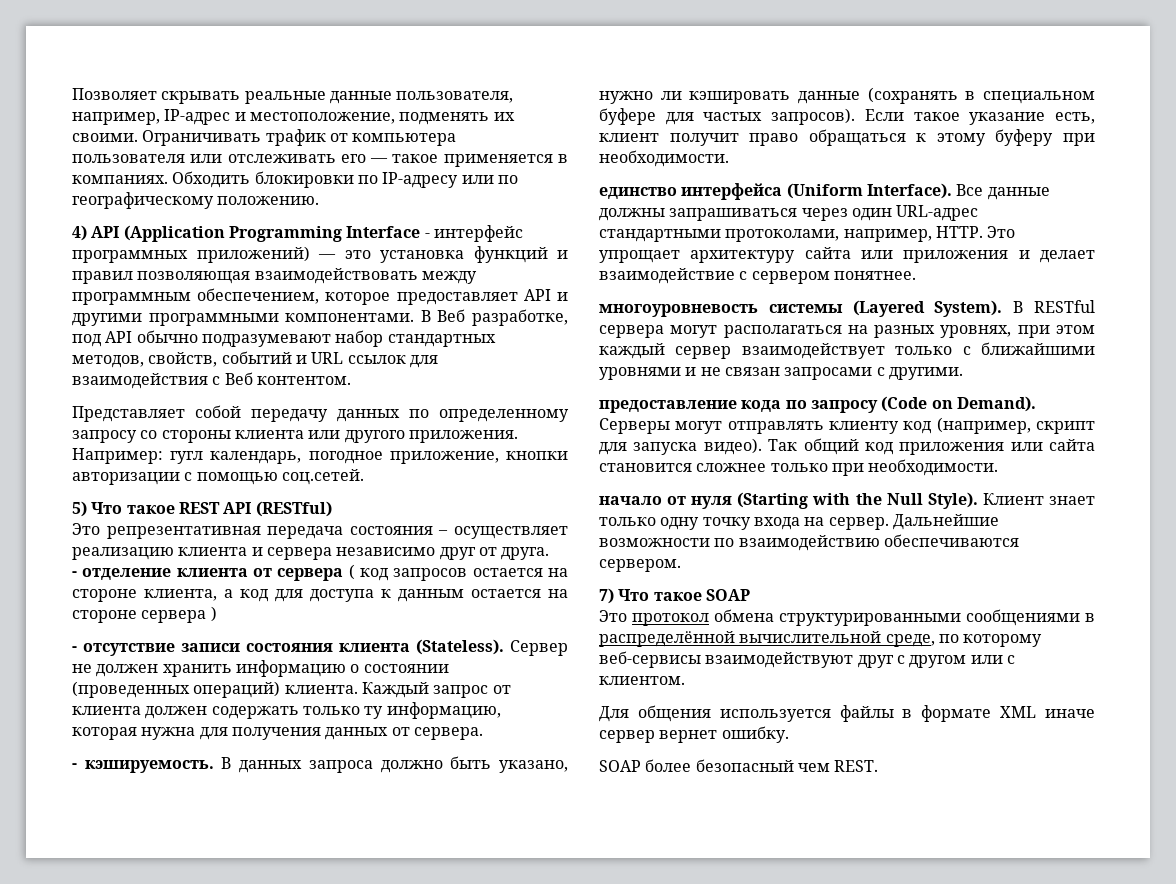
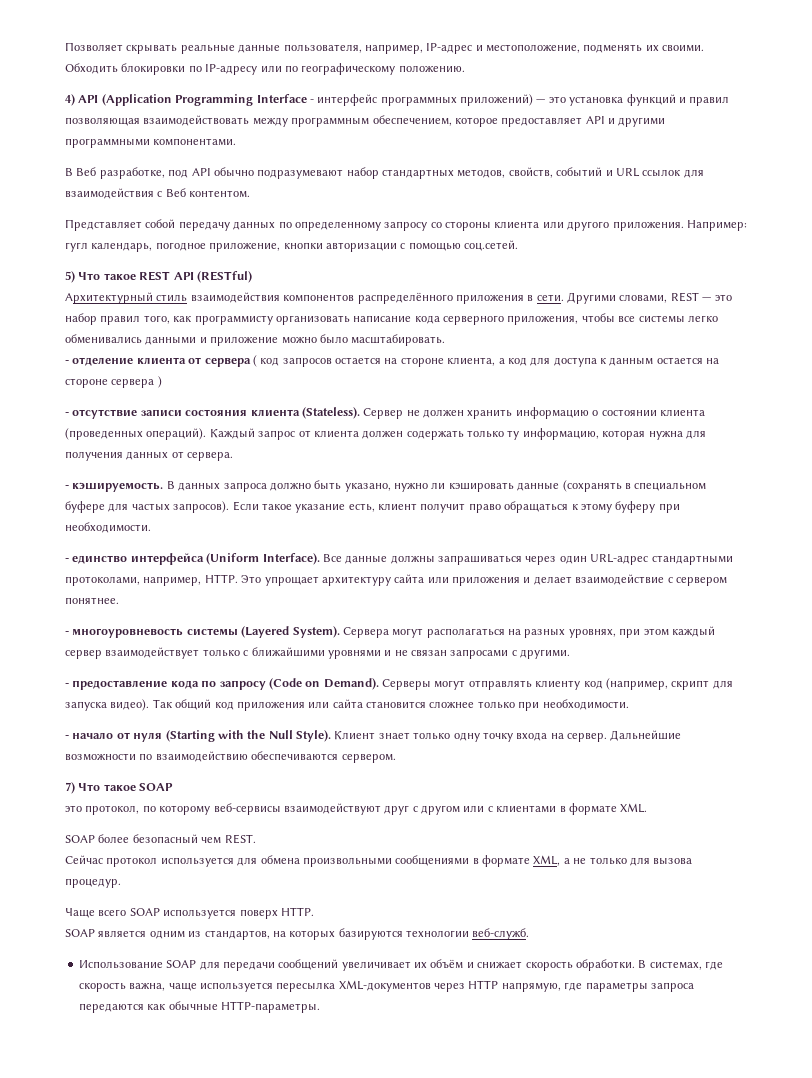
- Ограничивать трафик от компьютера пользователя или отслеживать его — такое применяется в компаниях.
- 4) API (Application Programming Interface - интерфейс программных приложений) — это установка функций и правил позволяющая взаимодействовать между программным обеспечением, которое предоставляет API и другими программными компонентами. В Веб разработке, под API обычно подразумевают набор стандартных методов, свойств, событий и URL ссылок для взаимодействия с Веб контентом.
+ 4) API (Application Programming Interface - интерфейс программных приложений) — это установка функций и правил позволяющая взаимодействовать между программным обеспечением, которое предоставляет API и другими программными компонентами.
+ В Веб разработке, под API обычно подразумевают набор стандартных методов, свойств, событий и URL ссылок для взаимодействия с Веб контентом.
- Это репрезентативная передача состояния – осуществляет реализацию клиента и сервера независимо друг от друга.
+ Архитектурный стиль взаимодействия компонентов распределённого приложения в сети. Другими словами, REST — это набор правил того, как программисту организовать написание кода серверного приложения, чтобы все системы легко обменивались данными и приложение можно было масштабировать.
- Сервер не должен хранить информацию о состоянии (проведенных операций) клиента.
+ Сервер не должен хранить информацию о состоянии клиента (проведенных операций).
- единство интерфейса (Uniform Interface).
+ - единство интерфейса (Uniform Interface).
- многоуровневость системы (Layered System).
+ - многоуровневость системы (Layered System).
- В RESTful сервера могут располагаться на разных уровнях, при этом каждый сервер взаимодействует только с ближайшими уровнями и не связан запросами с другими.
+ Сервера могут располагаться на разных уровнях, при этом каждый сервер взаимодействует только с ближайшими уровнями и не связан запросами с другими.
- предоставление кода по запросу (Code on Demand).
+ - предоставление кода по запросу (Code on Demand).
- начало от нуля (Starting with the Null Style).
+ - начало от нуля (Starting with the Null Style).
- Это протокол обмена структурированными сообщениями в распределённой вычислительной среде, по которому веб-сервисы взаимодействуют друг с другом или с клиентом.
- Для общения используется файлы в формате XML иначе сервер вернет ошибку.
+ это протокол, по которому веб-сервисы взаимодействуют друг с другом или с клиентами в формате XML.
+ Сейчас протокол используется для обмена произвольными сообщениями в формате XML, а не только для вызова процедур.
+ Чаще всего SOAP используется поверх HTTP.
+ SOAP является одним из стандартов, на которых базируются технологии веб-служб.
+ Использование SOAP для передачи сообщений увеличивает их объём и снижает скорость обработки. В системах, где скорость важна, чаще используется пересылка XML-документов через HTTP напрямую, где параметры запроса передаются как обычные HTTP-параметры.

